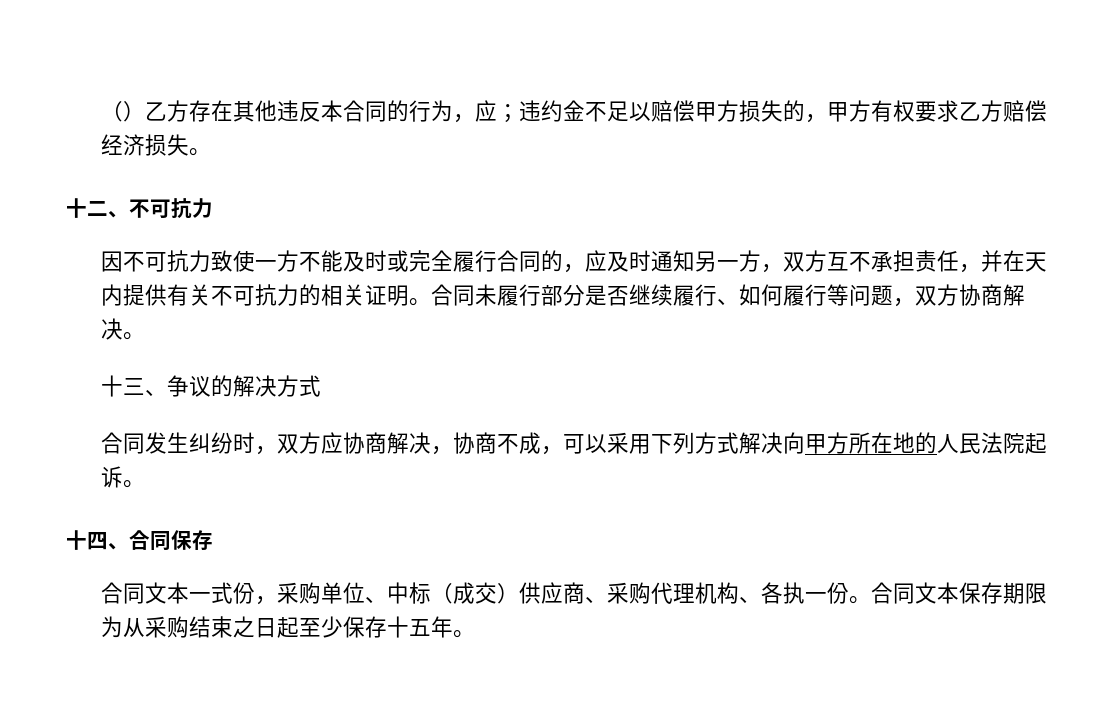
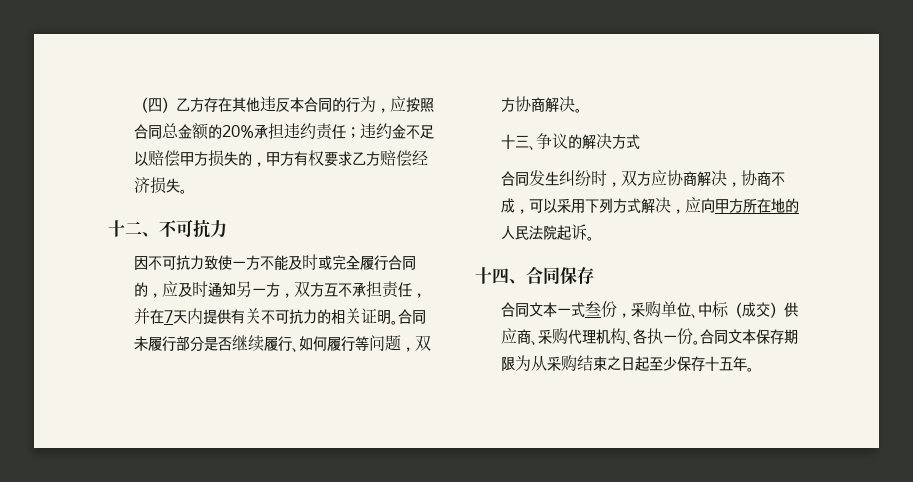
- （）乙方存在其他违反本合同的行为，应；违约金不足以赔偿甲方损失的，甲方有权要求乙方赔偿经济损失。
+ （四）乙方存在其他违反本合同的行为，应按照合同总金额的20%承担违约责任；违约金不足以赔偿甲方损失的，甲方有权要求乙方赔偿经济损失。
- 因不可抗力致使一方不能及时或完全履行合同的，应及时通知另一方，双方互不承担责任，并在天内提供有关不可抗力的相关证明。
+ 因不可抗力致使一方不能及时或完全履行合同的，应及时通知另一方，双方互不承担责任，并在7天内提供有关不可抗力的相关证明。
- 合同发生纠纷时，双方应协商解决，协商不成，可以采用下列方式解决向甲方所在地的人民法院起诉。
+ 合同发生纠纷时，双方应协商解决，协商不成，可以采用下列方式解决，应向甲方所在地的人民法院起诉。
- 合同文本一式份，采购单位、中标（成交）供应商、采购代理机构、各执一份。
+ 合同文本一式叁份，采购单位、中标（成交）供应商、采购代理机构、各执一份。

